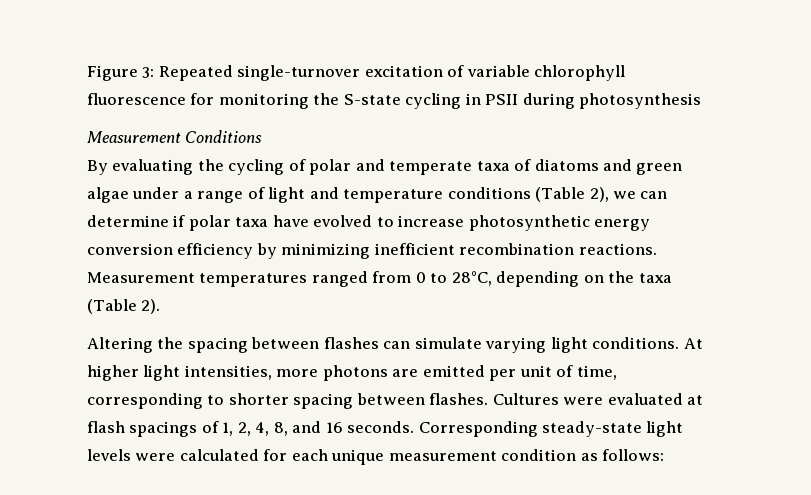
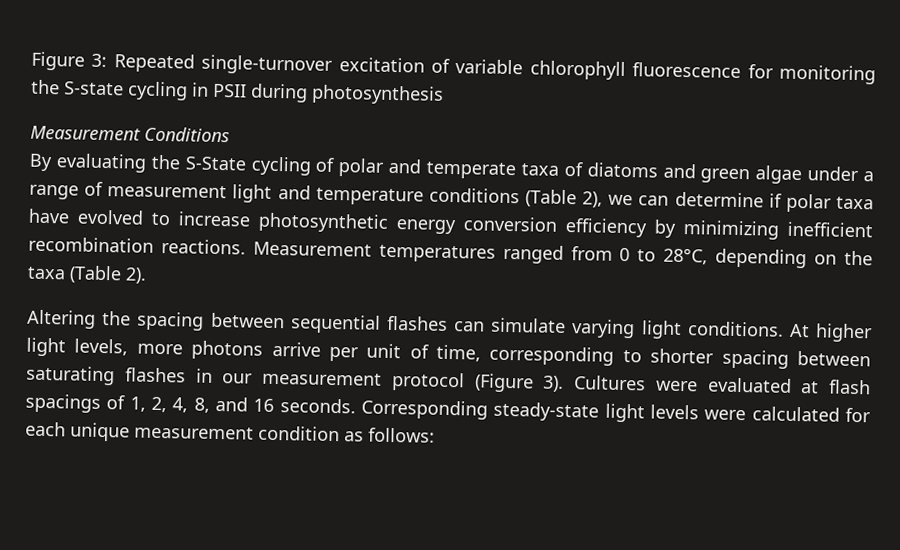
- By evaluating the cycling of polar and temperate taxa of diatoms and green algae under a range of light and temperature conditions (Table 2), we can determine if polar taxa have evolved to increase photosynthetic energy conversion efficiency by minimizing inefficient recombination reactions.
+ By evaluating the S-State cycling of polar and temperate taxa of diatoms and green algae under a range of measurement light and temperature conditions (Table 2), we can determine if polar taxa have evolved to increase photosynthetic energy conversion efficiency by minimizing inefficient recombination reactions.
- Altering the spacing between flashes can simulate varying light conditions.
+ Altering the spacing between sequential flashes can simulate varying light conditions.
- At higher light intensities, more photons are emitted per unit of time, corresponding to shorter spacing between flashes.
+ At higher light levels, more photons arrive per unit of time, corresponding to shorter spacing between saturating flashes in our measurement protocol (Figure 3).

